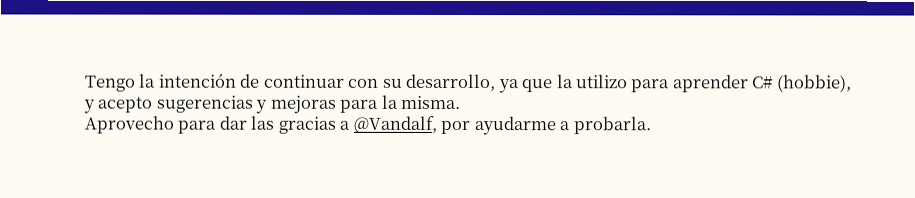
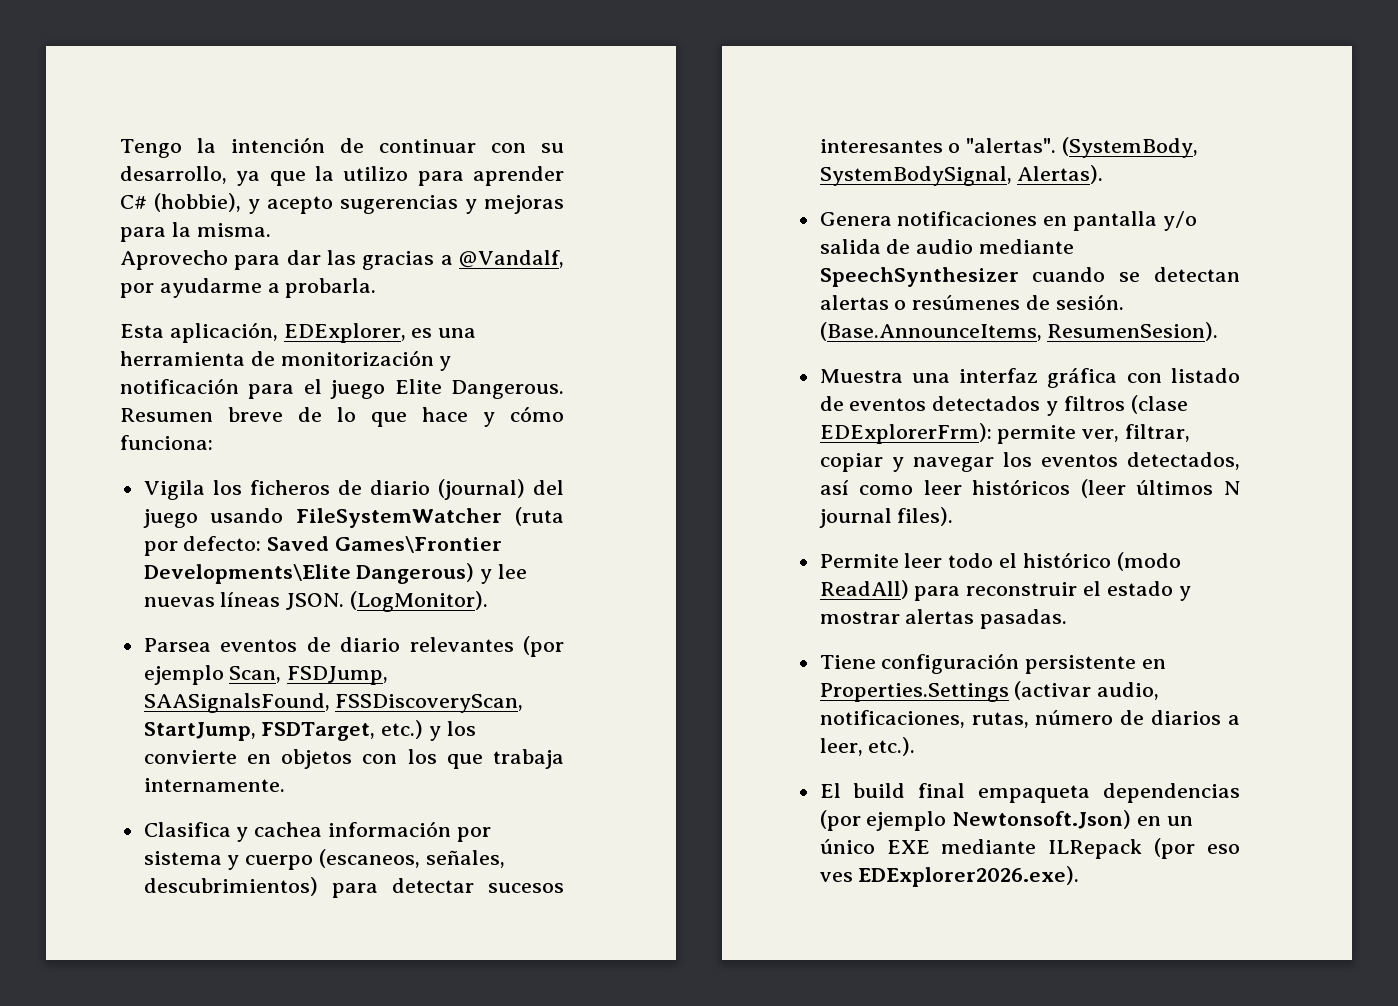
+ Esta aplicación, EDExplorer, es una herramienta de monitorización y notificación para el juego Elite Dangerous. Resumen breve de lo que hace y cómo funciona:
+ Vigila los ficheros de diario (journal) del juego usando FileSystemWatcher (ruta por defecto: Saved Games\Frontier Developments\Elite Dangerous) y lee nuevas líneas JSON. (LogMonitor).
+ Parsea eventos de diario relevantes (por ejemplo Scan, FSDJump, SAASignalsFound, FSSDiscoveryScan, StartJump, FSDTarget, etc.) y los convierte en objetos con los que trabaja internamente.
+ Clasifica y cachea información por sistema y cuerpo (escaneos, señales, descubrimientos) para detectar sucesos interesantes o "alertas". (SystemBody, SystemBodySignal, Alertas).
+ Genera notificaciones en pantalla y/o salida de audio mediante SpeechSynthesizer cuando se detectan alertas o resúmenes de sesión. (Base.AnnounceItems, ResumenSesion).
+ Muestra una interfaz gráfica con listado de eventos detectados y filtros (clase EDExplorerFrm): permite ver, filtrar, copiar y navegar los eventos detectados, así como leer históricos (leer últimos N journal files).
+ Permite leer todo el histórico (modo ReadAll) para reconstruir el estado y mostrar alertas pasadas.
+ Tiene configuración persistente en Properties.Settings (activar audio, notificaciones, rutas, número de diarios a leer, etc.).
+ El build final empaqueta dependencias (por ejemplo Newtonsoft.Json) en un único EXE mediante ILRepack (por eso ves EDExplorer2026.exe).

